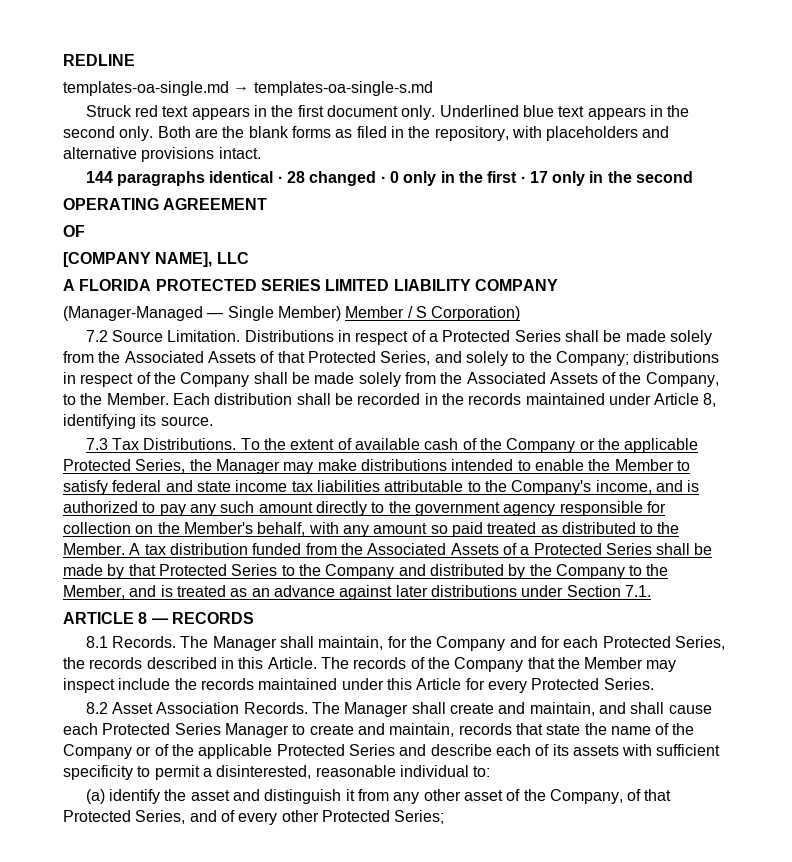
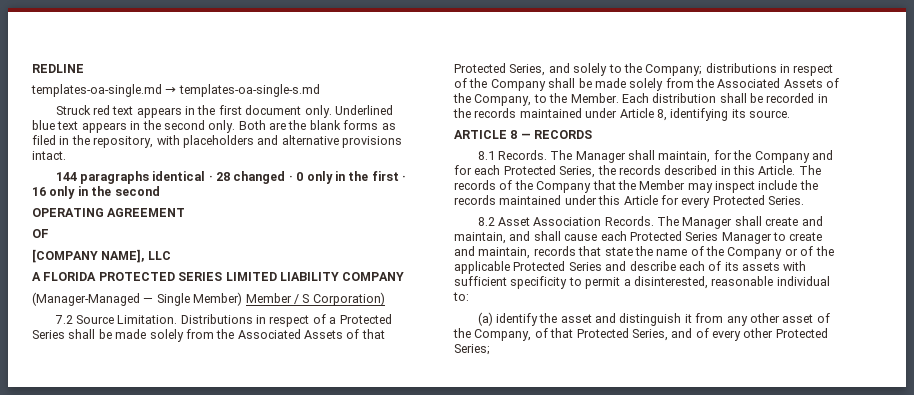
- 144 paragraphs identical · 28 changed · 0 only in the first · 17 only in the second
+ 144 paragraphs identical · 28 changed · 0 only in the first · 16 only in the second
- 7.3 Tax Distributions. To the extent of available cash of the Company or the applicable Protected Series, the Manager may make distributions intended to enable the Member to satisfy federal and state income tax liabilities attributable to the Company's income, and is authorized to pay any such amount directly to the government agency responsible for collection on the Member's behalf, with any amount so paid treated as distributed to the Member. A tax distribution funded from the Associated Assets of a Protected Series shall be made by that Protected Series to the Company and distributed by the Company to the Member, and is treated as an advance against later distributions under Section 7.1.

